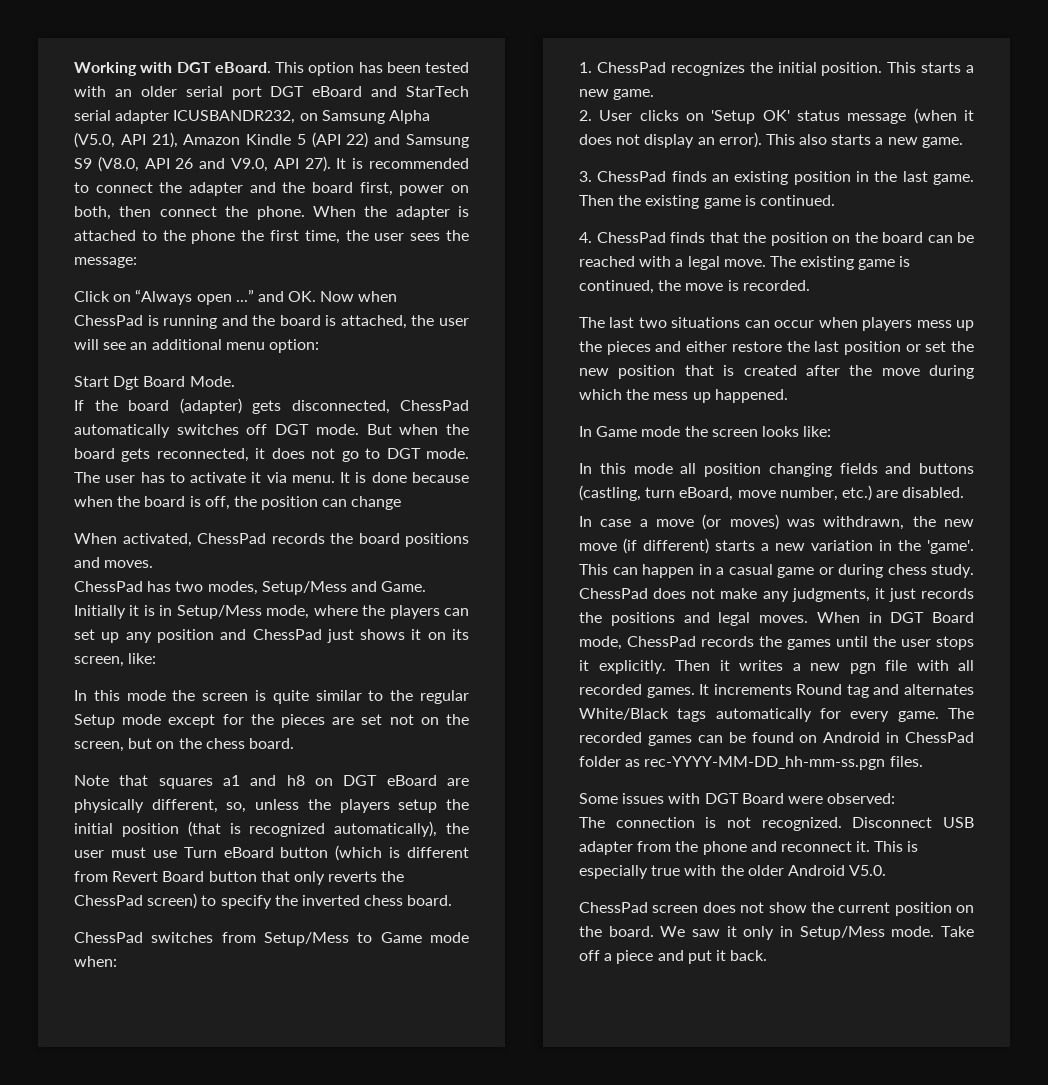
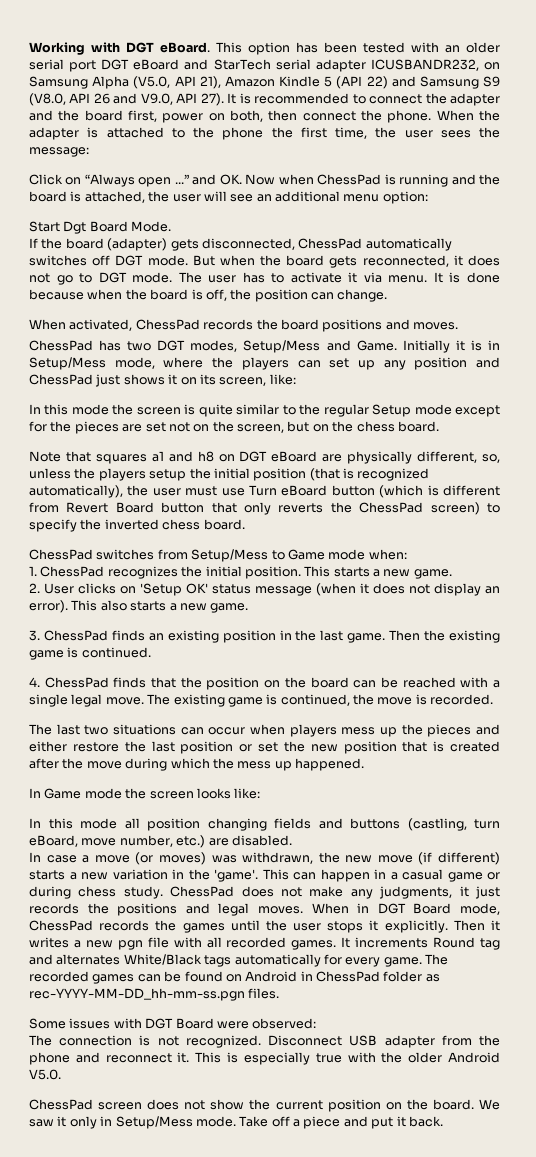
- It is done because when the board is off, the position can change
+ It is done because when the board is off, the position can change.
- ChessPad has two modes, Setup/Mess and Game.
+ ChessPad has two DGT modes, Setup/Mess and Game.
- 4. ChessPad finds that the position on the board can be reached with a legal move.
+ 4. ChessPad finds that the position on the board can be reached with a single legal move.

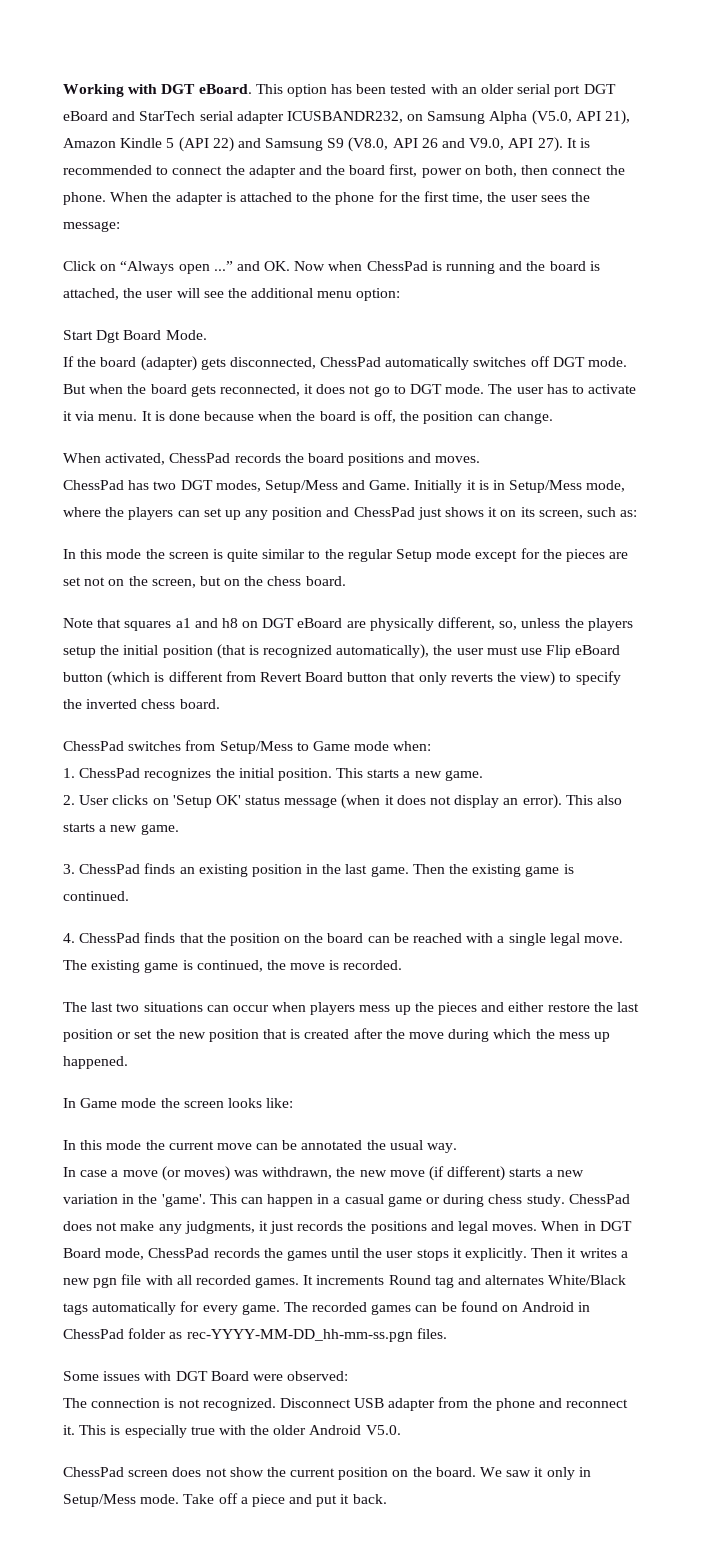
- When the adapter is attached to the phone the first time, the user sees the message:
+ When the adapter is attached to the phone for the first time, the user sees the message:
- Click on “Always open ...” and OK. Now when ChessPad is running and the board is attached, the user will see an additional menu option:
+ Click on “Always open ...” and OK. Now when ChessPad is running and the board is attached, the user will see the additional menu option:
- Initially it is in Setup/Mess mode, where the players can set up any position and ChessPad just shows it on its screen, like:
+ Initially it is in Setup/Mess mode, where the players can set up any position and ChessPad just shows it on its screen, such as:
- Note that squares a1 and h8 on DGT eBoard are physically different, so, unless the players setup the initial position (that is recognized automatically), the user must use Turn eBoard button (which is different from Revert Board button that only reverts the ChessPad screen) to specify the inverted chess board.
+ Note that squares a1 and h8 on DGT eBoard are physically different, so, unless the players setup the initial position (that is recognized automatically), the user must use Flip eBoard button (which is different from Revert Board button that only reverts the view) to specify the inverted chess board.
- In this mode all position changing fields and buttons (castling, turn eBoard, move number, etc.) are disabled.
+ In this mode the current move can be annotated the usual way.

